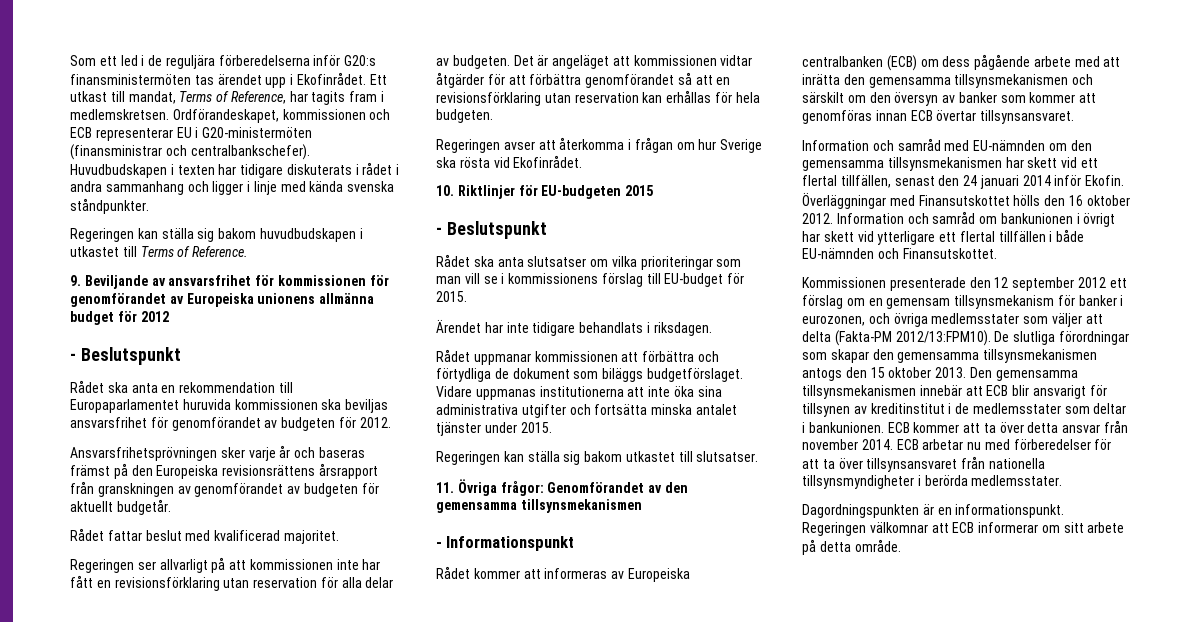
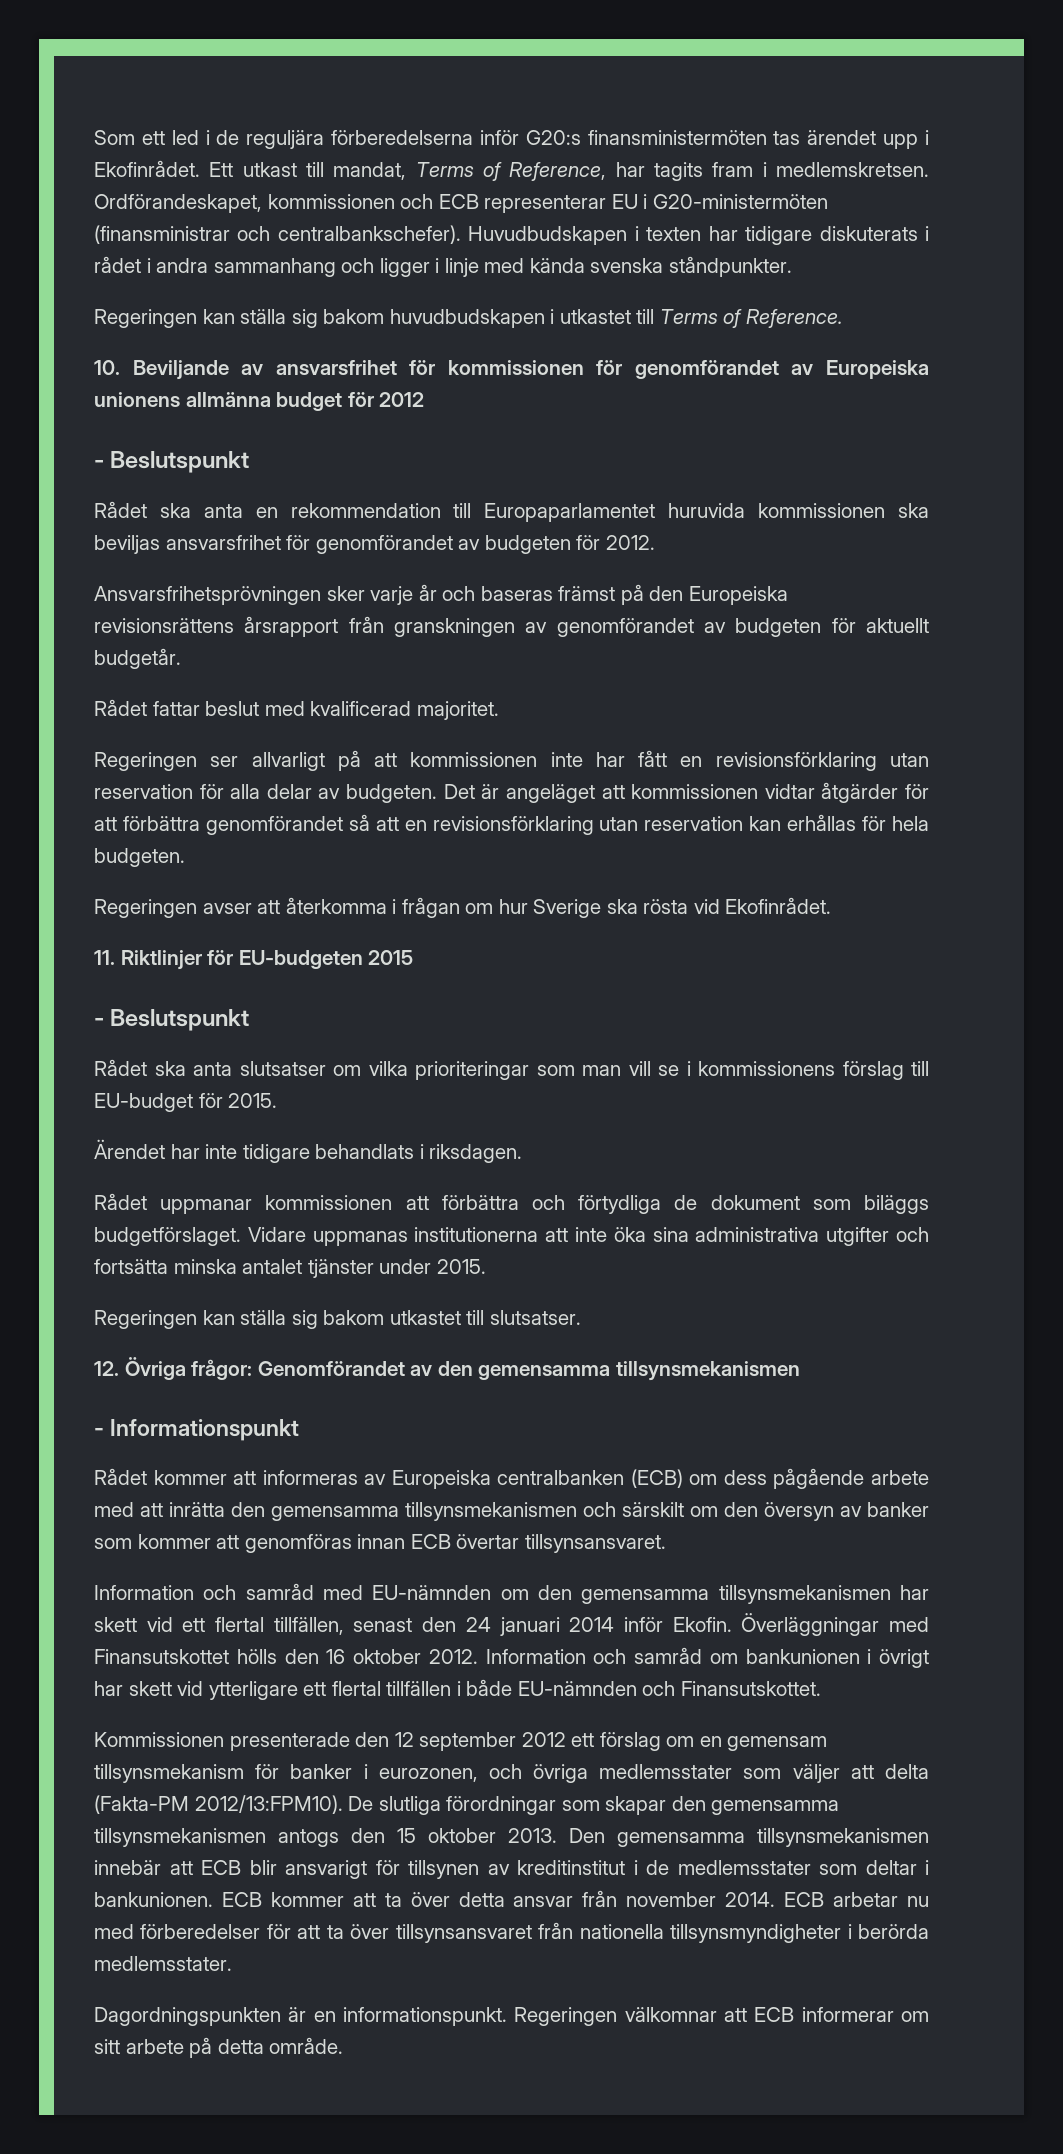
- 9. Beviljande av ansvarsfrihet för kommissionen för genomförandet av Europeiska unionens allmänna budget för 2012
+ 10. Beviljande av ansvarsfrihet för kommissionen för genomförandet av Europeiska unionens allmänna budget för 2012
- 10. Riktlinjer för EU-budgeten 2015
+ 11. Riktlinjer för EU-budgeten 2015
- 11. Övriga frågor: Genomförandet av den gemensamma tillsynsmekanismen
+ 12. Övriga frågor: Genomförandet av den gemensamma tillsynsmekanismen

